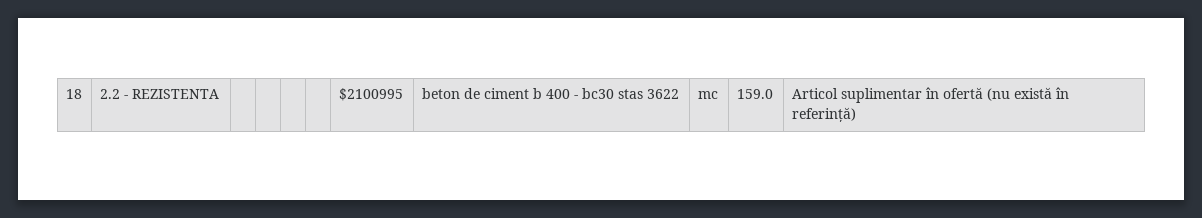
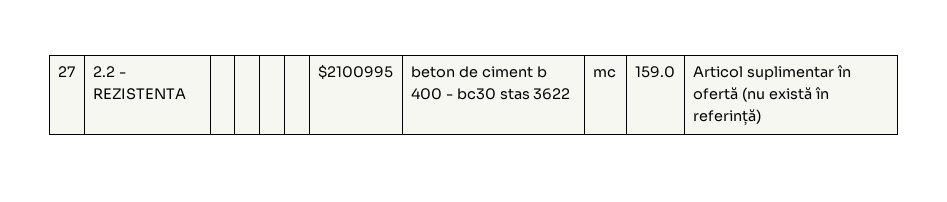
- 18 | 2.2 - REZISTENTA | | | | | $2100995 | beton de ciment b 400 - bc30 stas 3622 | mc | 159.0 | Articol suplimentar în ofertă (nu există în referință)
+ 27 | 2.2 - REZISTENTA | | | | | $2100995 | beton de ciment b 400 - bc30 stas 3622 | mc | 159.0 | Articol suplimentar în ofertă (nu există în referință)

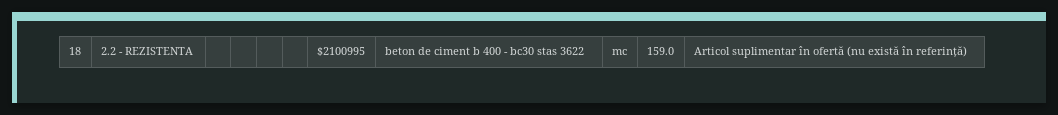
- 27 | 2.2 - REZISTENTA | | | | | $2100995 | beton de ciment b 400 - bc30 stas 3622 | mc | 159.0 | Articol suplimentar în ofertă (nu există în referință)
+ 18 | 2.2 - REZISTENTA | | | | | $2100995 | beton de ciment b 400 - bc30 stas 3622 | mc | 159.0 | Articol suplimentar în ofertă (nu există în referință)

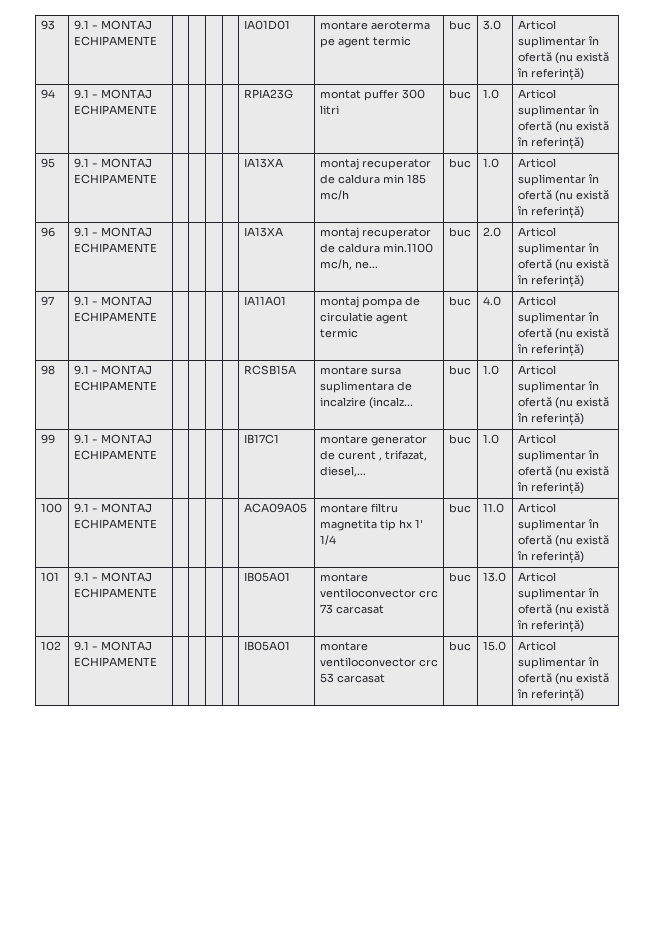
- 18 | 2.2 - REZISTENTA | | | | | $2100995 | beton de ciment b 400 - bc30 stas 3622 | mc | 159.0 | Articol suplimentar în ofertă (nu există în referință)
+ 93 | 9.1 - MONTAJ ECHIPAMENTE | | | | | IA01D01 | montare aeroterma pe agent termic | buc | 3.0 | Articol suplimentar în ofertă (nu există în referință)
+ 94 | 9.1 - MONTAJ ECHIPAMENTE | | | | | RPIA23G | montat puffer 300 litri | buc | 1.0 | Articol suplimentar în ofertă (nu există în referință)
+ 95 | 9.1 - MONTAJ ECHIPAMENTE | | | | | IA13XA | montaj recuperator de caldura min 185 mc/h | buc | 1.0 | Articol suplimentar în ofertă (nu există în referință)
+ 96 | 9.1 - MONTAJ ECHIPAMENTE | | | | | IA13XA | montaj recuperator de caldura min.1100 mc/h, ne... | buc | 2.0 | Articol suplimentar în ofertă (nu există în referință)
+ 97 | 9.1 - MONTAJ ECHIPAMENTE | | | | | IA11A01 | montaj pompa de circulatie agent termic | buc | 4.0 | Articol suplimentar în ofertă (nu există în referință)
+ 98 | 9.1 - MONTAJ ECHIPAMENTE | | | | | RCSB15A | montare sursa suplimentara de incalzire (incalz... | buc | 1.0 | Articol suplimentar în ofertă (nu există în referință)
+ 99 | 9.1 - MONTAJ ECHIPAMENTE | | | | | IB17C1 | montare generator de curent , trifazat, diesel,... | buc | 1.0 | Articol suplimentar în ofertă (nu există în referință)
+ 100 | 9.1 - MONTAJ ECHIPAMENTE | | | | | ACA09A05 | montare filtru magnetita tip hx 1' 1/4 | buc | 11.0 | Articol suplimentar în ofertă (nu există în referință)
+ 101 | 9.1 - MONTAJ ECHIPAMENTE | | | | | IB05A01 | montare ventiloconvector crc 73 carcasat | buc | 13.0 | Articol suplimentar în ofertă (nu există în referință)
+ 102 | 9.1 - MONTAJ ECHIPAMENTE | | | | | IB05A01 | montare ventiloconvector crc 53 carcasat | buc | 15.0 | Articol suplimentar în ofertă (nu există în referință)

